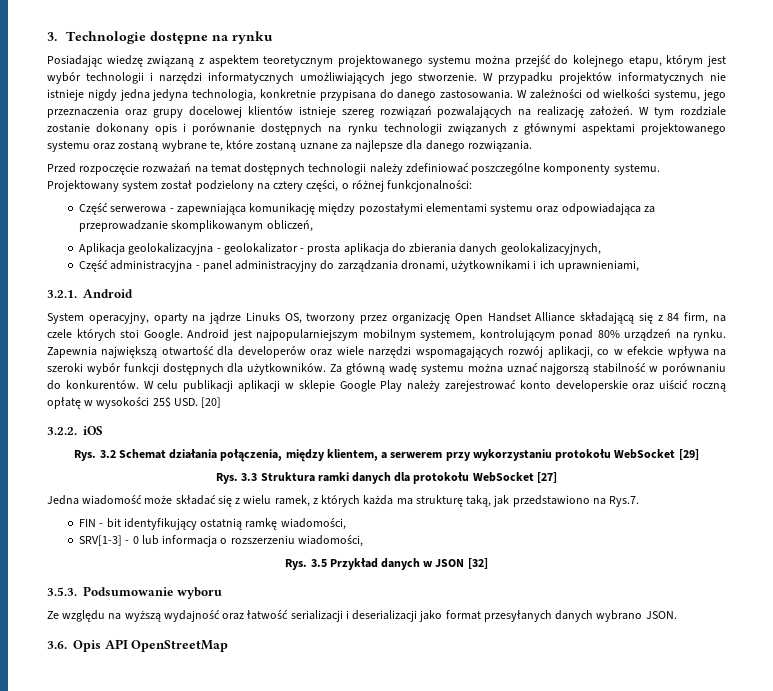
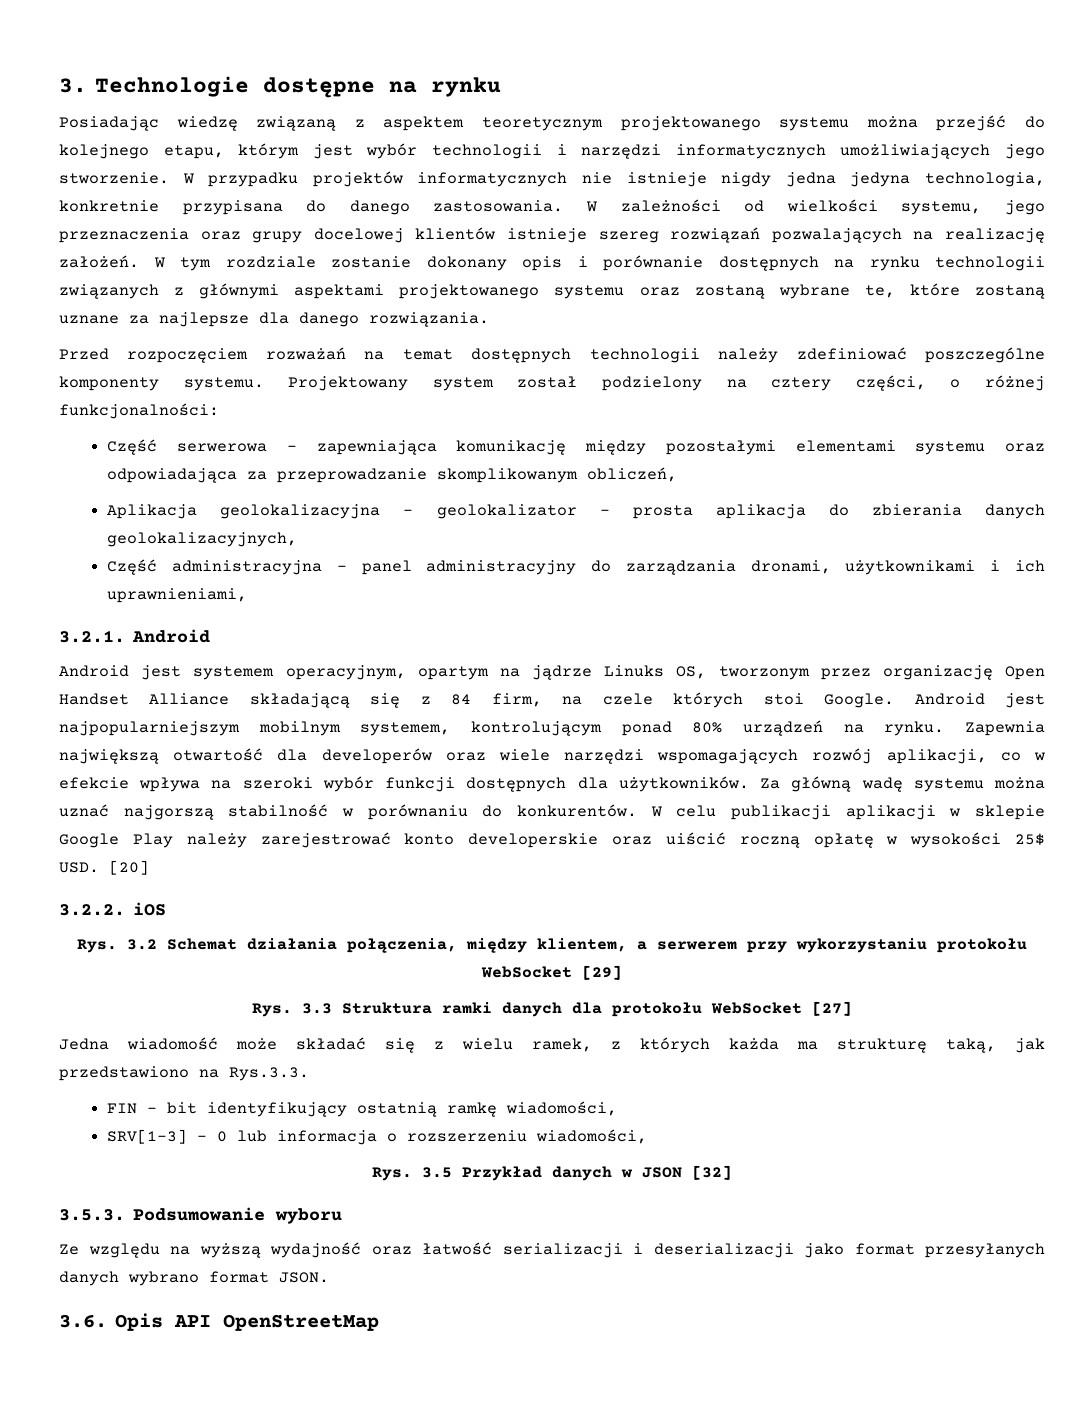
- Przed rozpoczęcie rozważań na temat dostępnych technologii należy zdefiniować poszczególne komponenty systemu.
+ Przed rozpoczęciem rozważań na temat dostępnych technologii należy zdefiniować poszczególne komponenty systemu.
- System operacyjny, oparty na jądrze Linuks OS, tworzony przez organizację Open Handset Alliance składającą się z 84 firm, na czele których stoi Google.
+ Android jest systemem operacyjnym, opartym na jądrze Linuks OS, tworzonym przez organizację Open Handset Alliance składającą się z 84 firm, na czele których stoi Google.
- Jedna wiadomość może składać się z wielu ramek, z których każda ma strukturę taką, jak przedstawiono na Rys.7.
+ Jedna wiadomość może składać się z wielu ramek, z których każda ma strukturę taką, jak przedstawiono na Rys.3.3.
- Ze względu na wyższą wydajność oraz łatwość serializacji i deserializacji jako format przesyłanych danych wybrano JSON.
+ Ze względu na wyższą wydajność oraz łatwość serializacji i deserializacji jako format przesyłanych danych wybrano format JSON.

